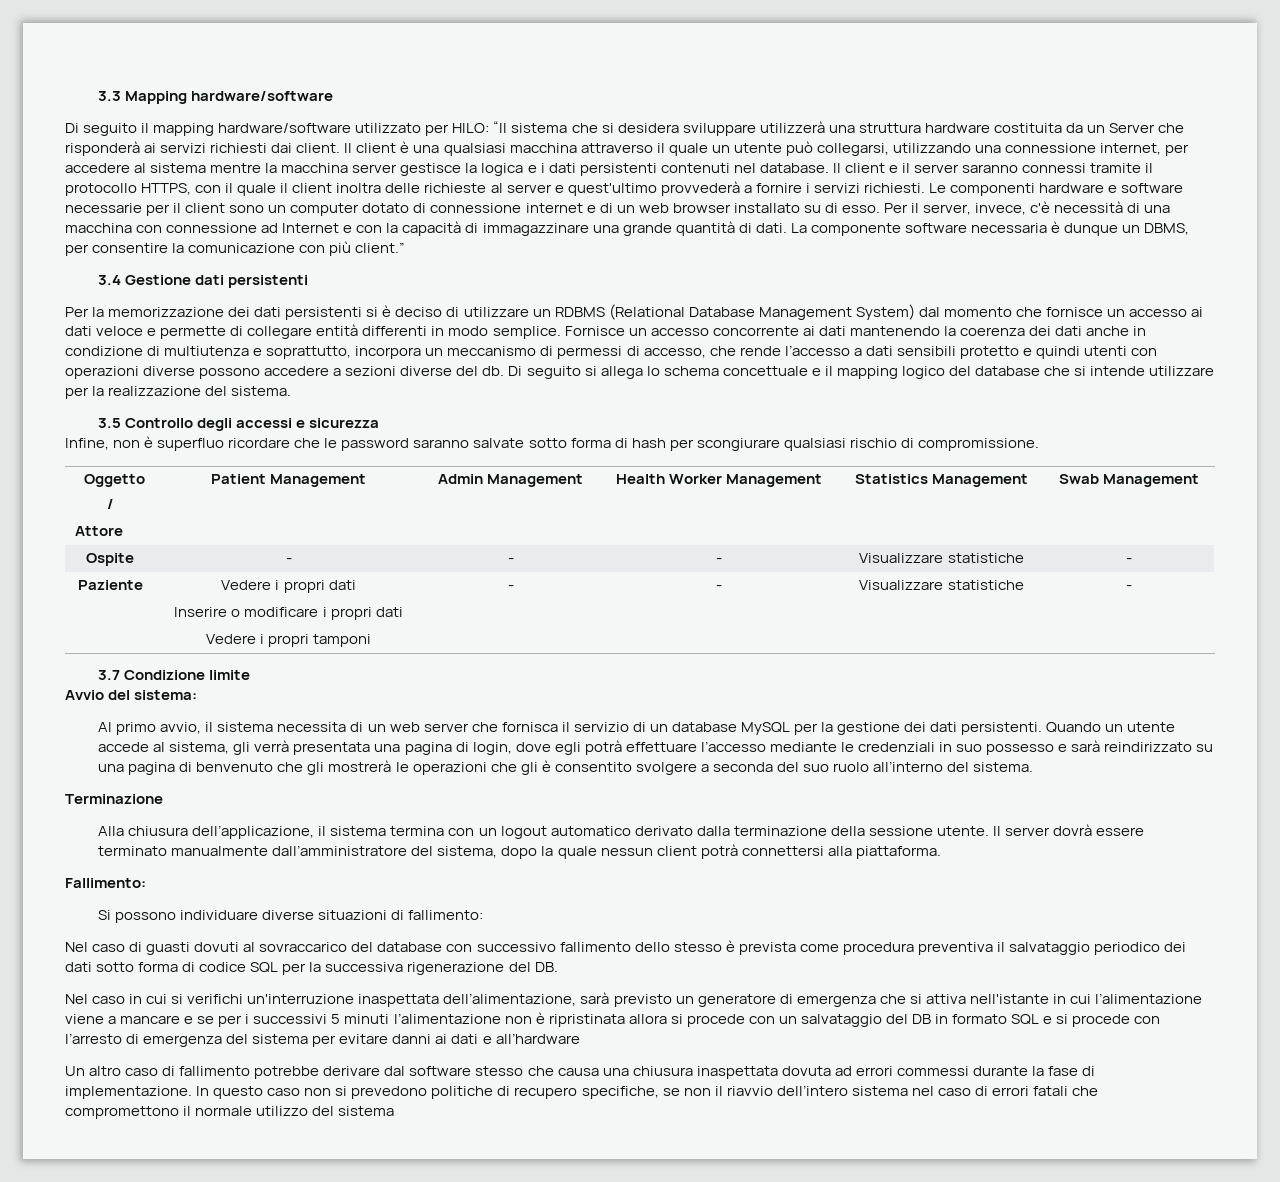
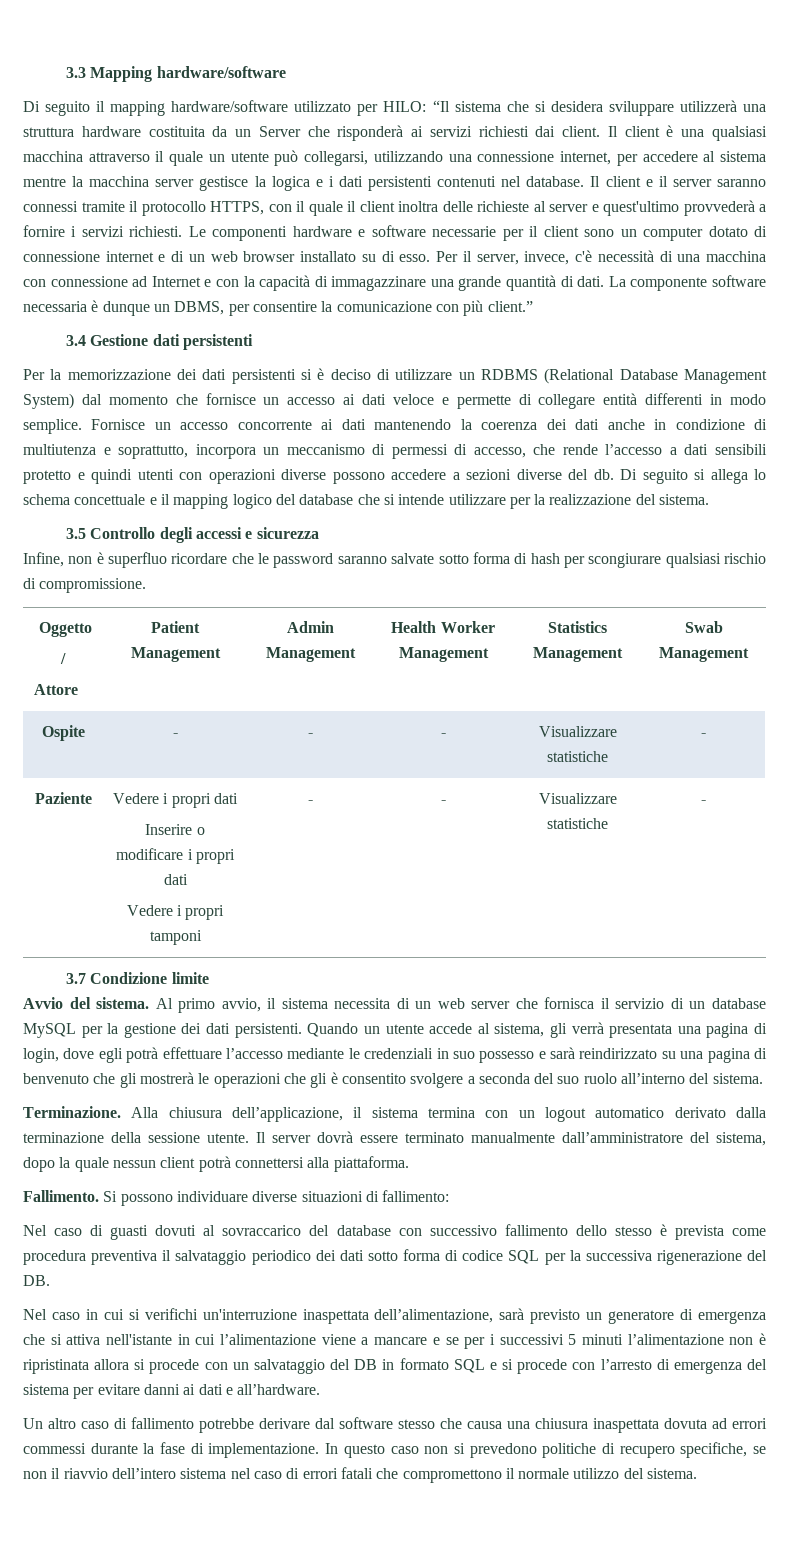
- Avvio del sistema:
- Al primo avvio, il sistema necessita di un web server che fornisca il servizio di un database MySQL per la gestione dei dati persistenti.
+ Avvio del sistema. Al primo avvio, il sistema necessita di un web server che fornisca il servizio di un database MySQL per la gestione dei dati persistenti.
- Terminazione
- Alla chiusura dell’applicazione, il sistema termina con un logout automatico derivato dalla terminazione della sessione utente.
+ Terminazione. Alla chiusura dell’applicazione, il sistema termina con un logout automatico derivato dalla terminazione della sessione utente.
- Fallimento:
- Si possono individuare diverse situazioni di fallimento:
+ Fallimento. Si possono individuare diverse situazioni di fallimento:
- Nel caso in cui si verifichi un'interruzione inaspettata dell’alimentazione, sarà previsto un generatore di emergenza che si attiva nell'istante in cui l’alimentazione viene a mancare e se per i successivi 5 minuti l’alimentazione non è ripristinata allora si procede con un salvataggio del DB in formato SQL e si procede con l’arresto di emergenza del sistema per evitare danni ai dati e all’hardware
+ Nel caso in cui si verifichi un'interruzione inaspettata dell’alimentazione, sarà previsto un generatore di emergenza che si attiva nell'istante in cui l’alimentazione viene a mancare e se per i successivi 5 minuti l’alimentazione non è ripristinata allora si procede con un salvataggio del DB in formato SQL e si procede con l’arresto di emergenza del sistema per evitare danni ai dati e all’hardware.
- In questo caso non si prevedono politiche di recupero specifiche, se non il riavvio dell’intero sistema nel caso di errori fatali che compromettono il normale utilizzo del sistema
+ In questo caso non si prevedono politiche di recupero specifiche, se non il riavvio dell’intero sistema nel caso di errori fatali che compromettono il normale utilizzo del sistema.

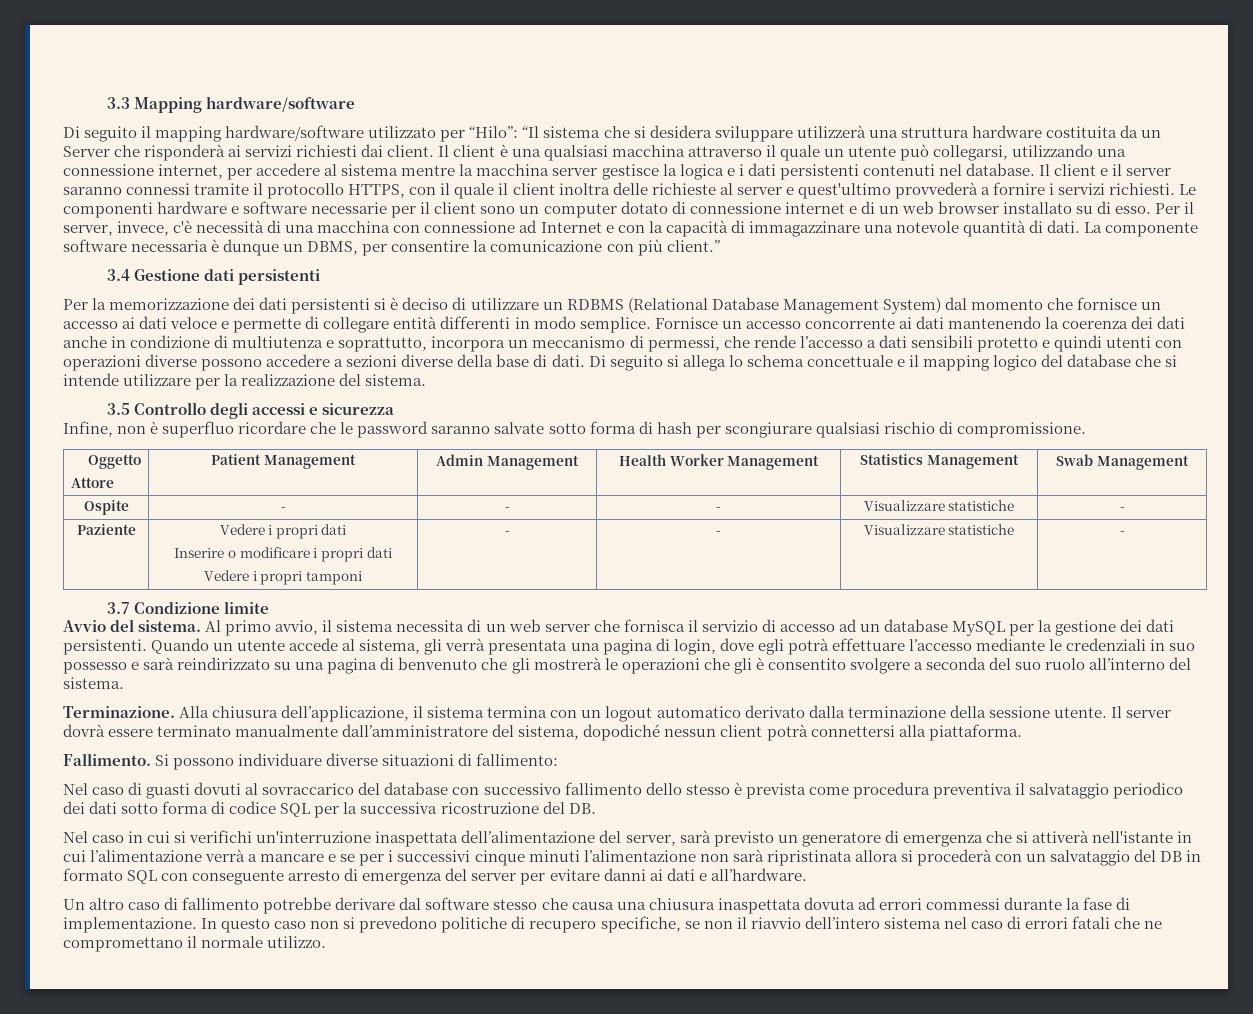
- Di seguito il mapping hardware/software utilizzato per HILO: “Il sistema che si desidera sviluppare utilizzerà una struttura hardware costituita da un Server che risponderà ai servizi richiesti dai client.
+ Di seguito il mapping hardware/software utilizzato per “Hilo”: “Il sistema che si desidera sviluppare utilizzerà una struttura hardware costituita da un Server che risponderà ai servizi richiesti dai client.
- Per il server, invece, c'è necessità di una macchina con connessione ad Internet e con la capacità di immagazzinare una grande quantità di dati.
+ Per il server, invece, c'è necessità di una macchina con connessione ad Internet e con la capacità di immagazzinare una notevole quantità di dati.
- Fornisce un accesso concorrente ai dati mantenendo la coerenza dei dati anche in condizione di multiutenza e soprattutto, incorpora un meccanismo di permessi di accesso, che rende l’accesso a dati sensibili protetto e quindi utenti con operazioni diverse possono accedere a sezioni diverse del db.
+ Fornisce un accesso concorrente ai dati mantenendo la coerenza dei dati anche in condizione di multiutenza e soprattutto, incorpora un meccanismo di permessi, che rende l’accesso a dati sensibili protetto e quindi utenti con operazioni diverse possono accedere a sezioni diverse della base di dati.
  Oggetto
- /
- Al primo avvio, il sistema necessita di un web server che fornisca il servizio di un database MySQL per la gestione dei dati persistenti.
+ Al primo avvio, il sistema necessita di un web server che fornisca il servizio di accesso ad un database MySQL per la gestione dei dati persistenti.
- Il server dovrà essere terminato manualmente dall’amministratore del sistema, dopo la quale nessun client potrà connettersi alla piattaforma.
+ Il server dovrà essere terminato manualmente dall’amministratore del sistema, dopodiché nessun client potrà connettersi alla piattaforma.
- Nel caso di guasti dovuti al sovraccarico del database con successivo fallimento dello stesso è prevista come procedura preventiva il salvataggio periodico dei dati sotto forma di codice SQL per la successiva rigenerazione del DB.
+ Nel caso di guasti dovuti al sovraccarico del database con successivo fallimento dello stesso è prevista come procedura preventiva il salvataggio periodico dei dati sotto forma di codice SQL per la successiva ricostruzione del DB.
- Nel caso in cui si verifichi un'interruzione inaspettata dell’alimentazione, sarà previsto un generatore di emergenza che si attiva nell'istante in cui l’alimentazione viene a mancare e se per i successivi 5 minuti l’alimentazione non è ripristinata allora si procede con un salvataggio del DB in formato SQL e si procede con l’arresto di emergenza del sistema per evitare danni ai dati e all’hardware.
+ Nel caso in cui si verifichi un'interruzione inaspettata dell’alimentazione del server, sarà previsto un generatore di emergenza che si attiverà nell'istante in cui l’alimentazione verrà a mancare e se per i successivi cinque minuti l’alimentazione non sarà ripristinata allora si procederà con un salvataggio del DB in formato SQL con conseguente arresto di emergenza del server per evitare danni ai dati e all’hardware.
- In questo caso non si prevedono politiche di recupero specifiche, se non il riavvio dell’intero sistema nel caso di errori fatali che compromettono il normale utilizzo del sistema.
+ In questo caso non si prevedono politiche di recupero specifiche, se non il riavvio dell’intero sistema nel caso di errori fatali che ne compromettano il normale utilizzo.

